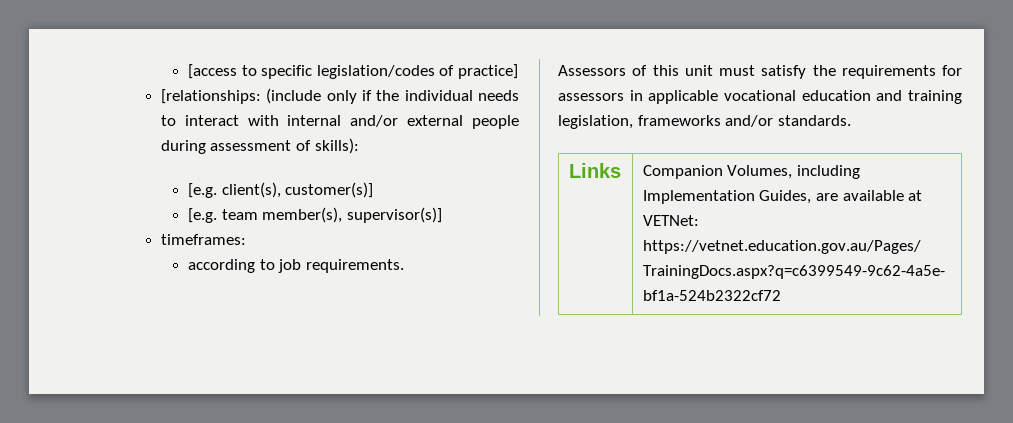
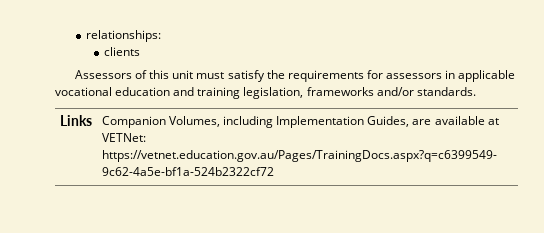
- [access to specific legislation/codes of practice]
- [relationships: (include only if the individual needs to interact with internal and/or external people during assessment of skills):
- [e.g. client(s), customer(s)]
- [e.g. team member(s), supervisor(s)]
- timeframes:
- according to job requirements.
+ relationships:
+ clients

